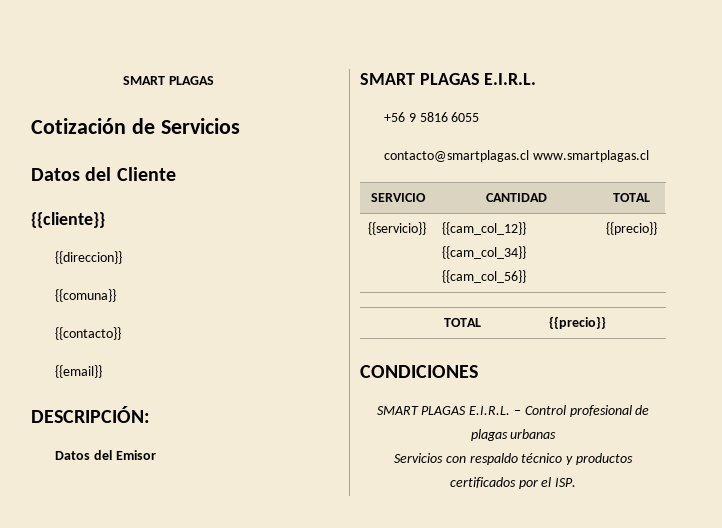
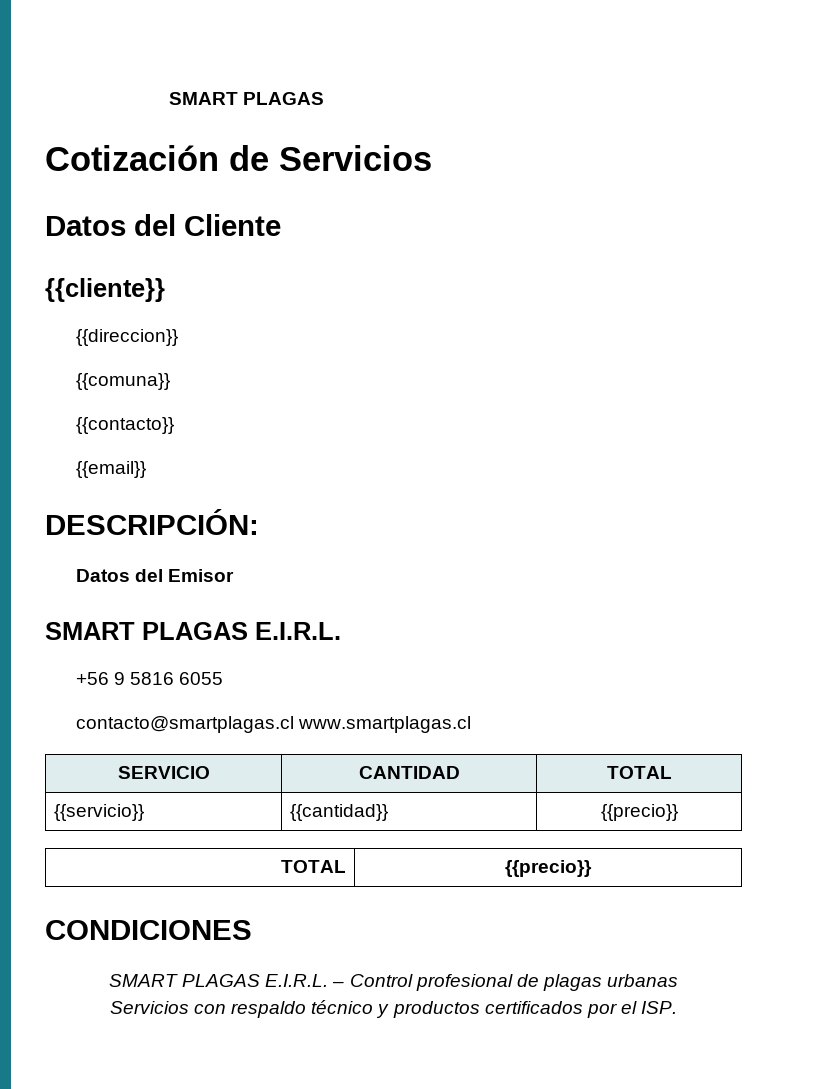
- {{servicio}} | {{cam_col_12}} {{cam_col_34}} {{cam_col_56}} | {{precio}}
+ {{servicio}} | {{cantidad}} | {{precio}}

